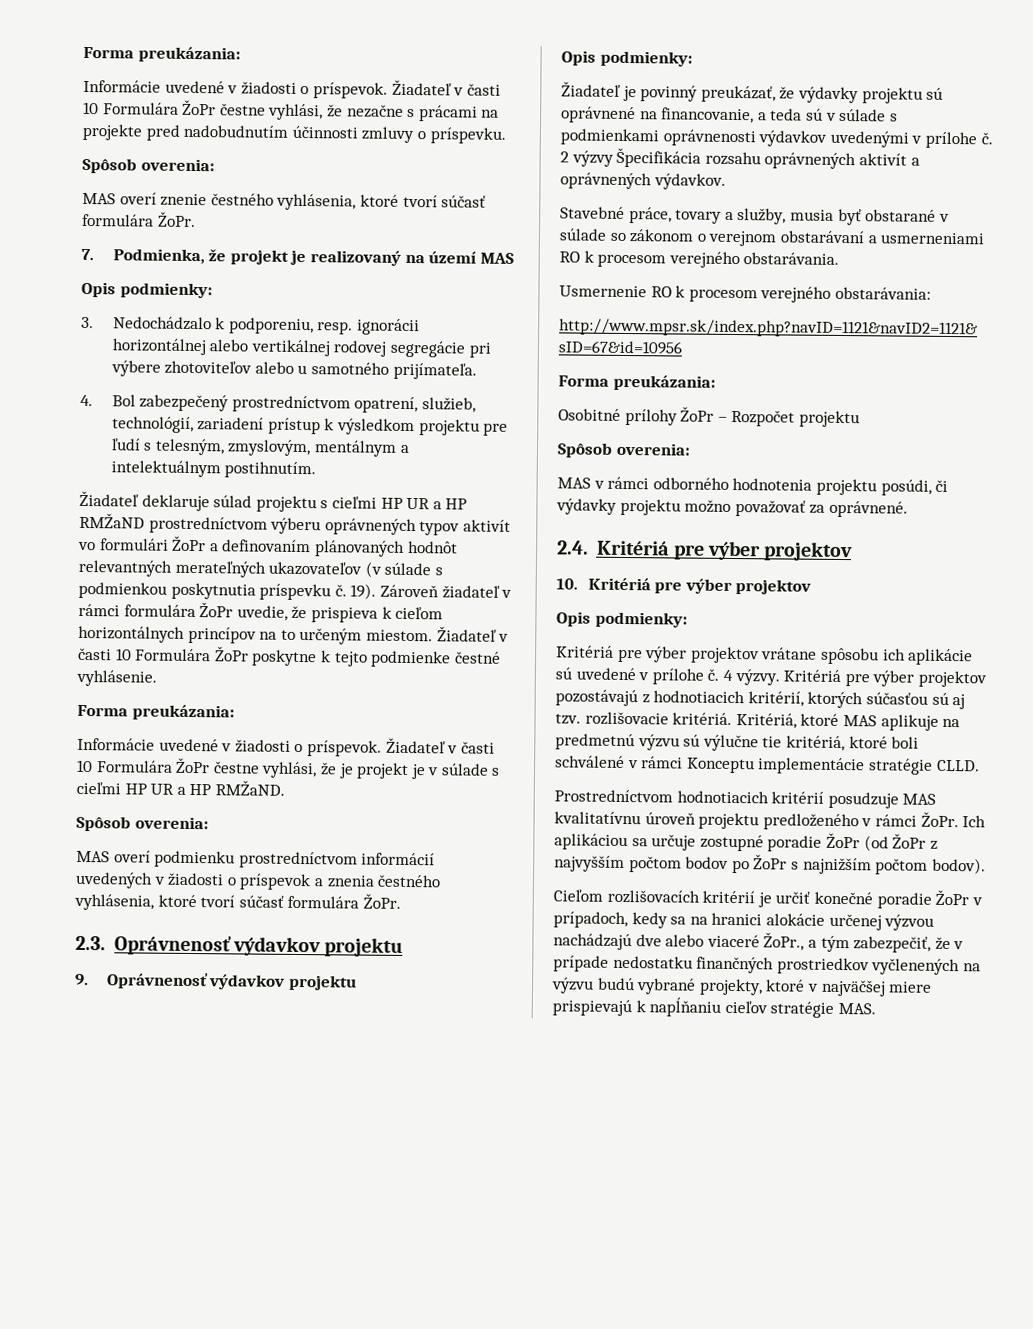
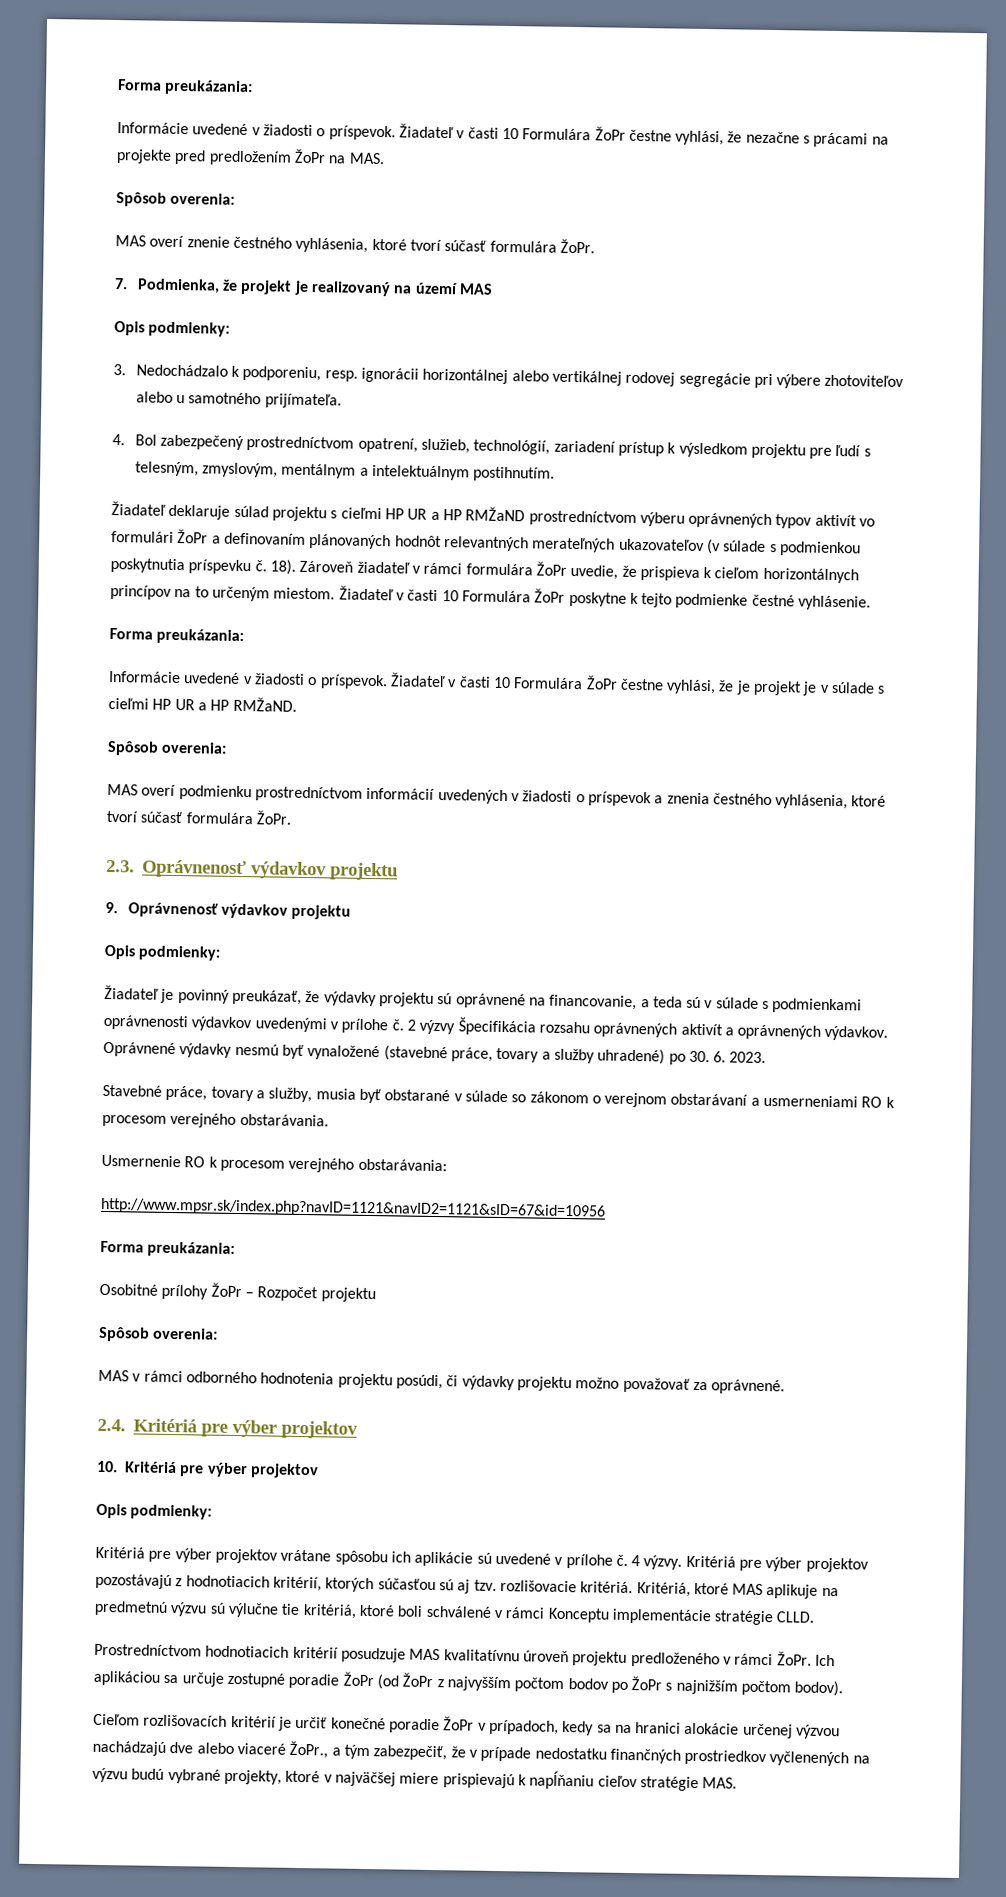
- Žiadateľ v časti 10 Formulára ŽoPr čestne vyhlási, že nezačne s prácami na projekte pred nadobudnutím účinnosti zmluvy o príspevku.
+ Žiadateľ v časti 10 Formulára ŽoPr čestne vyhlási, že nezačne s prácami na projekte pred predložením ŽoPr na MAS.
- 19).
+ 18).
+ Oprávnené výdavky nesmú byť vynaložené (stavebné práce, tovary a služby uhradené) po 30. 6. 2023.

